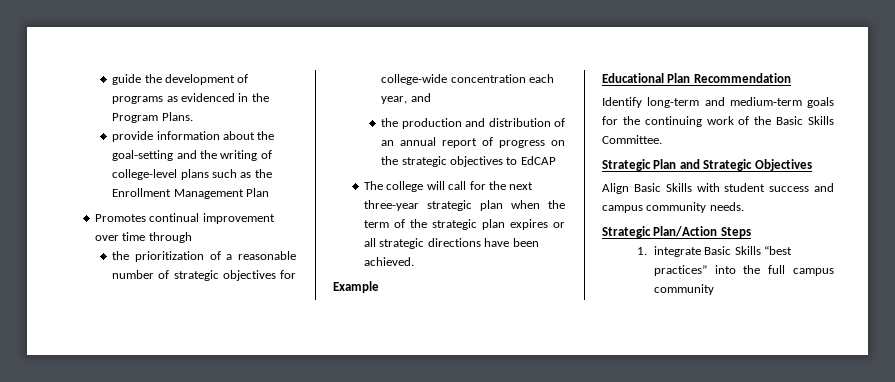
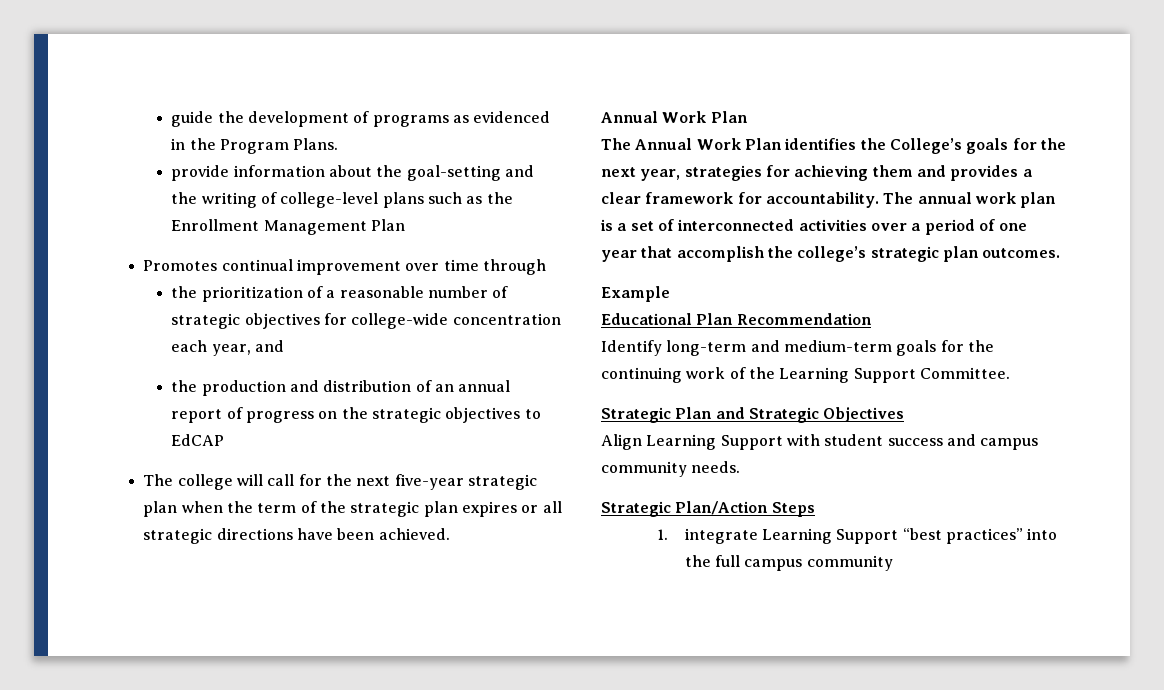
- The college will call for the next three-year strategic plan when the term of the strategic plan expires or all strategic directions have been achieved.
+ The college will call for the next five-year strategic plan when the term of the strategic plan expires or all strategic directions have been achieved.
+ Annual Work Plan
+ The Annual Work Plan identifies the College’s goals for the next year, strategies for achieving them and provides a clear framework for accountability. The annual work plan is a set of interconnected activities over a period of one year that accomplish the college’s strategic plan outcomes.
- Identify long-term and medium-term goals for the continuing work of the Basic Skills Committee.
+ Identify long-term and medium-term goals for the continuing work of the Learning Support Committee.
- Align Basic Skills with student success and campus community needs.
+ Align Learning Support with student success and campus community needs.
- 1. integrate Basic Skills “best practices” into the full campus community
+ 1. integrate Learning Support “best practices” into the full campus community

